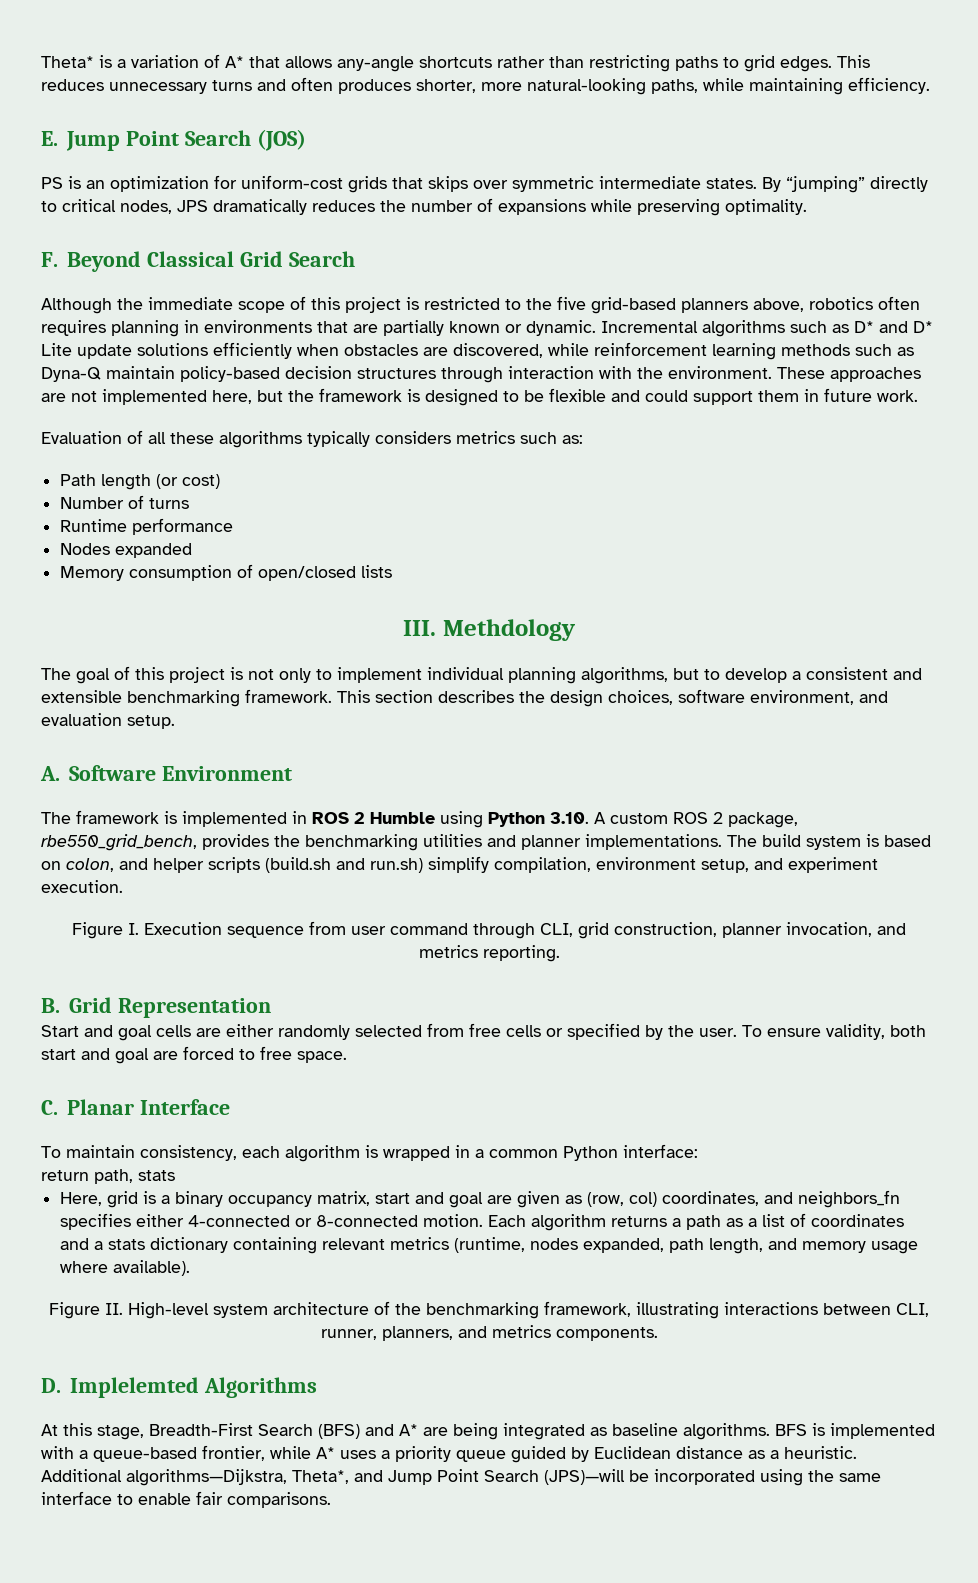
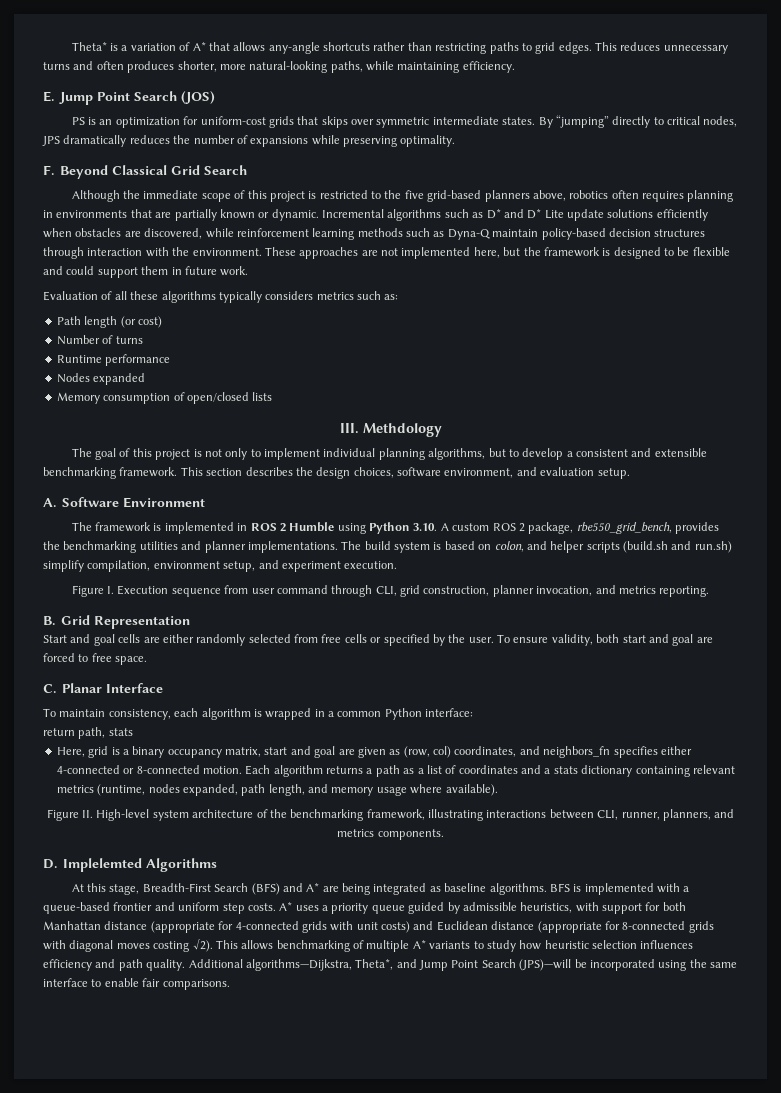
- BFS is implemented with a queue-based frontier, while A* uses a priority queue guided by Euclidean distance as a heuristic.
+ BFS is implemented with a queue-based frontier and uniform step costs. A* uses a priority queue guided by admissible heuristics, with support for both Manhattan distance (appropriate for 4-connected grids with unit costs) and Euclidean distance (appropriate for 8-connected grids with diagonal moves costing √2). This allows benchmarking of multiple A* variants to study how heuristic selection influences efficiency and path quality.

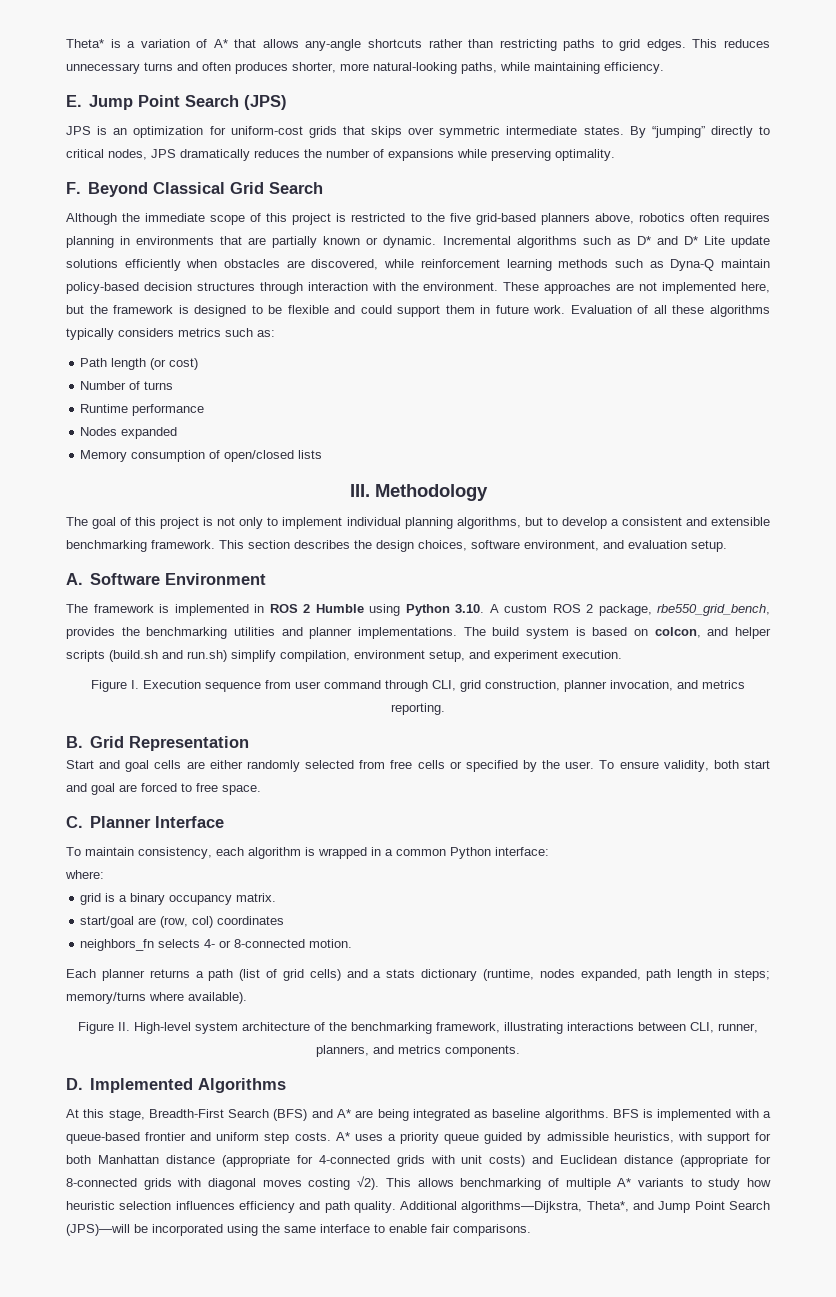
- E. Jump Point Search (JOS)
- PS is an optimization for uniform-cost grids that skips over symmetric intermediate states.
+ E. Jump Point Search (JPS)
+ JPS is an optimization for uniform-cost grids that skips over symmetric intermediate states.
- These approaches are not implemented here, but the framework is designed to be flexible and could support them in future work.
- Evaluation of all these algorithms typically considers metrics such as:
+ These approaches are not implemented here, but the framework is designed to be flexible and could support them in future work. Evaluation of all these algorithms typically considers metrics such as:
- III. Methdology
+ III. Methodology
- The build system is based on colon, and helper scripts (build.sh and run.sh) simplify compilation, environment setup, and experiment execution.
+ The build system is based on colcon, and helper scripts (build.sh and run.sh) simplify compilation, environment setup, and experiment execution.
- C. Planar Interface
+ C. Planner Interface
- return path, stats
- Here, grid is a binary occupancy matrix, start and goal are given as (row, col) coordinates, and neighbors_fn specifies either 4-connected or 8-connected motion. Each algorithm returns a path as a list of coordinates and a stats dictionary containing relevant metrics (runtime, nodes expanded, path length, and memory usage where available).
+ where:
+ grid is a binary occupancy matrix.
+ start/goal are (row, col) coordinates
+ neighbors_fn selects 4- or 8-connected motion.
+ Each planner returns a path (list of grid cells) and a stats dictionary (runtime, nodes expanded, path length in steps; memory/turns where available).
- D. Implelemted Algorithms
+ D. Implemented Algorithms

